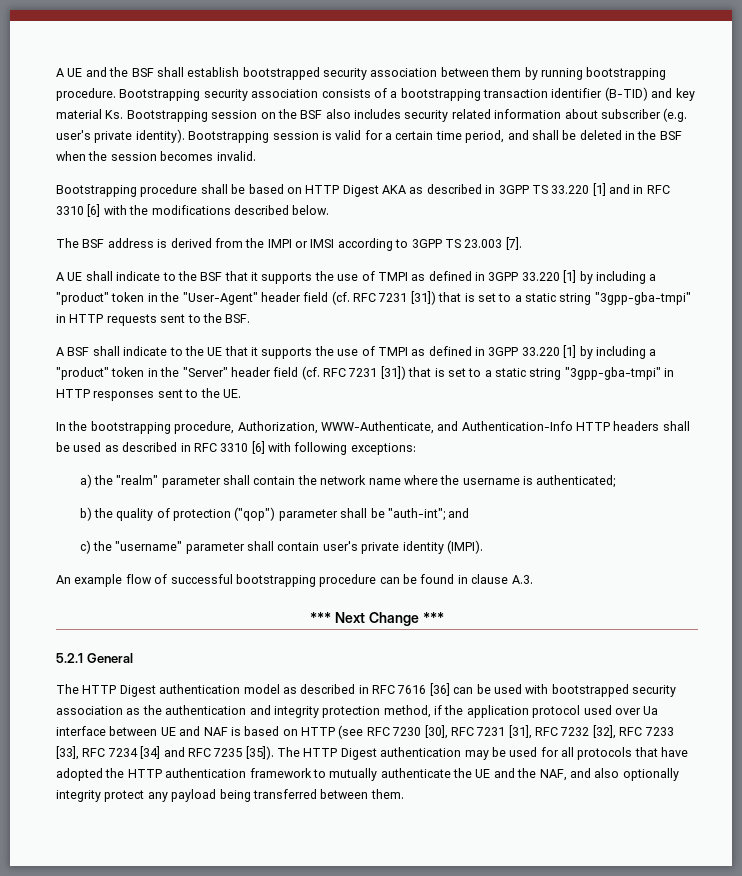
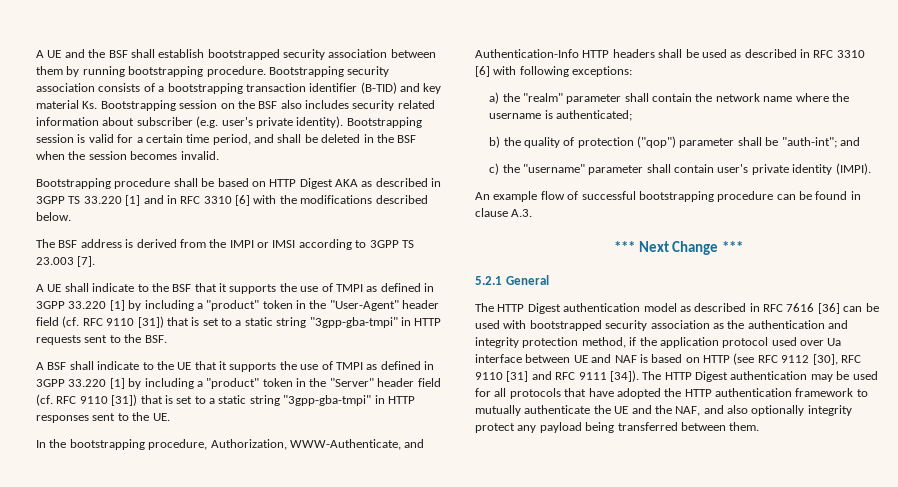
- A UE shall indicate to the BSF that it supports the use of TMPI as defined in 3GPP 33.220 [1] by including a "product" token in the "User-Agent" header field (cf. RFC 7231 [31]) that is set to a static string "3gpp-gba-tmpi" in HTTP requests sent to the BSF.
+ A UE shall indicate to the BSF that it supports the use of TMPI as defined in 3GPP 33.220 [1] by including a "product" token in the "User-Agent" header field (cf. RFC 9110 [31]) that is set to a static string "3gpp-gba-tmpi" in HTTP requests sent to the BSF.
- A BSF shall indicate to the UE that it supports the use of TMPI as defined in 3GPP 33.220 [1] by including a "product" token in the "Server" header field (cf. RFC 7231 [31]) that is set to a static string "3gpp-gba-tmpi" in HTTP responses sent to the UE.
+ A BSF shall indicate to the UE that it supports the use of TMPI as defined in 3GPP 33.220 [1] by including a "product" token in the "Server" header field (cf. RFC 9110 [31]) that is set to a static string "3gpp-gba-tmpi" in HTTP responses sent to the UE.
- The HTTP Digest authentication model as described in RFC 7616 [36] can be used with bootstrapped security association as the authentication and integrity protection method, if the application protocol used over Ua interface between UE and NAF is based on HTTP (see RFC 7230 [30], RFC 7231 [31], RFC 7232 [32], RFC 7233 [33], RFC 7234 [34] and RFC 7235 [35]).
+ The HTTP Digest authentication model as described in RFC 7616 [36] can be used with bootstrapped security association as the authentication and integrity protection method, if the application protocol used over Ua interface between UE and NAF is based on HTTP (see RFC 9112 [30], RFC 9110 [31] and RFC 9111 [34]).

